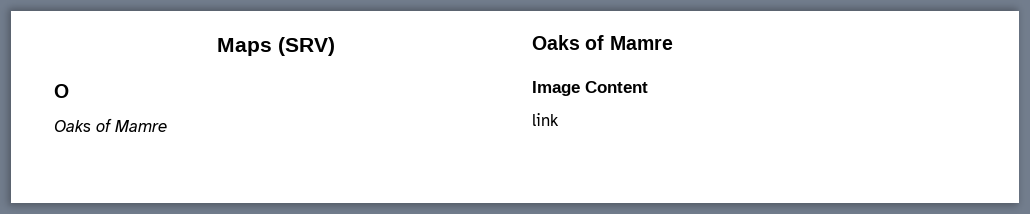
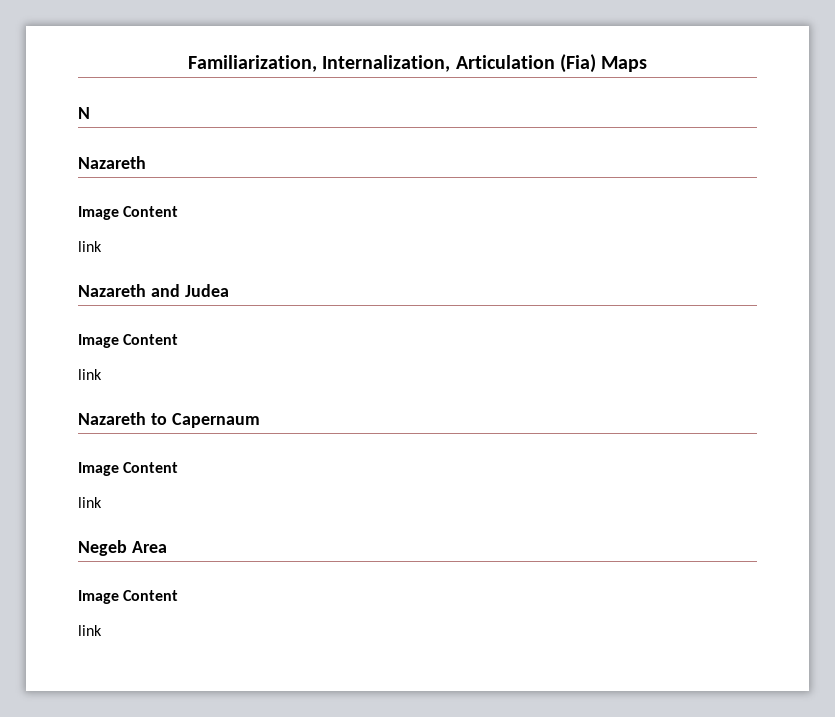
- Maps (SRV)
- O
- Oaks of Mamre
- Oaks of Mamre
+ Familiarization, Internalization, Articulation (Fia) Maps
+ N
+ Nazareth
+ Image Content
+ link
+ Nazareth and Judea
+ Image Content
+ link
+ Nazareth to Capernaum
+ Image Content
+ link
+ Negeb Area

